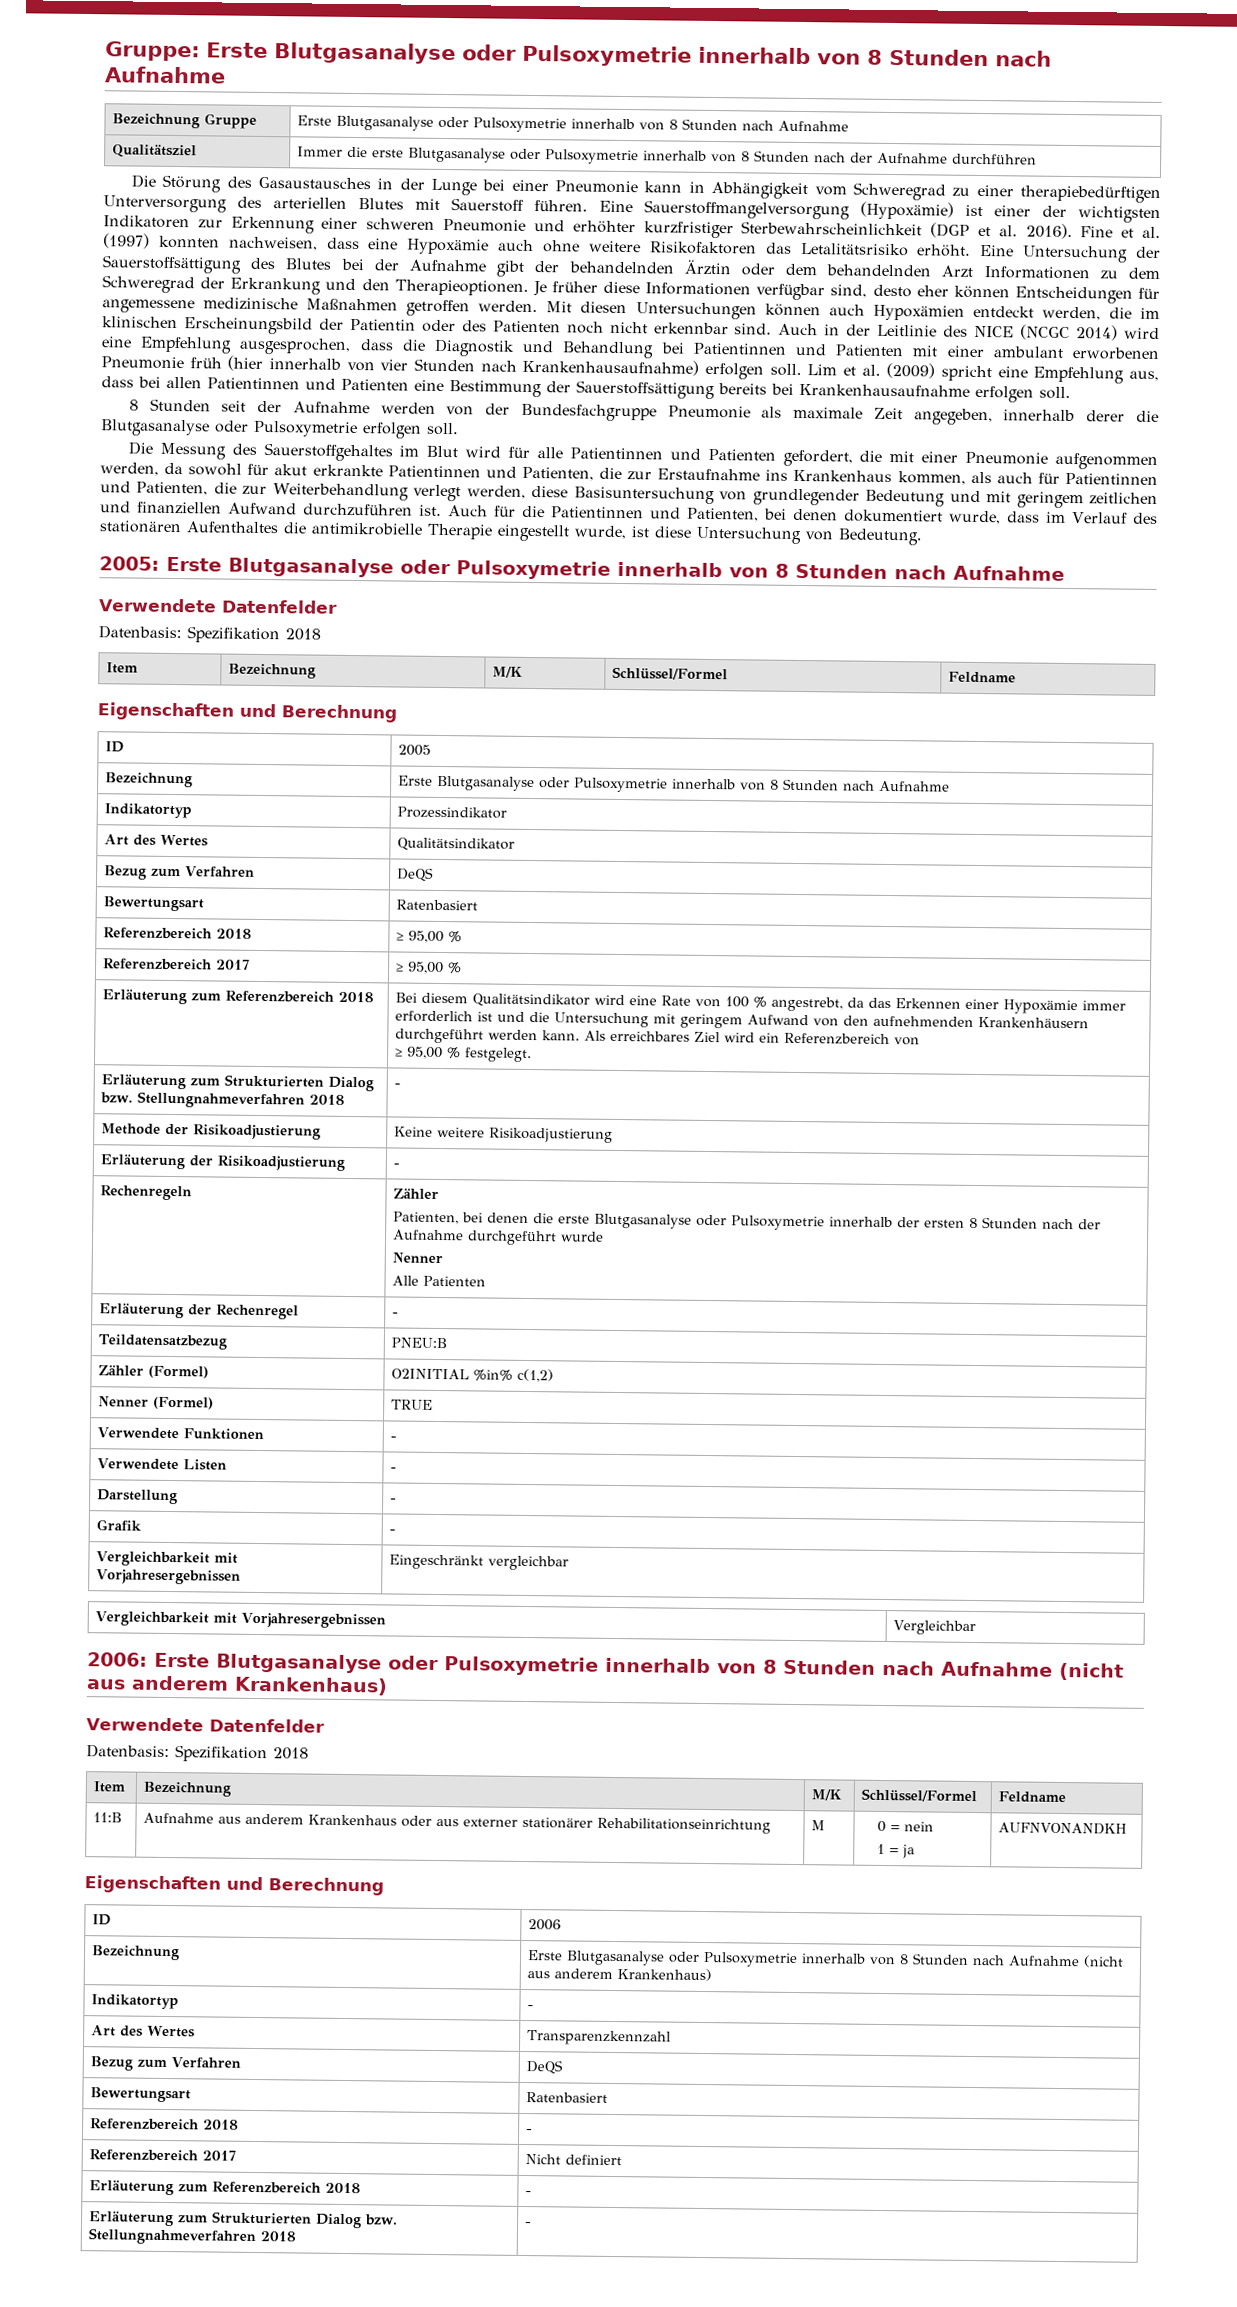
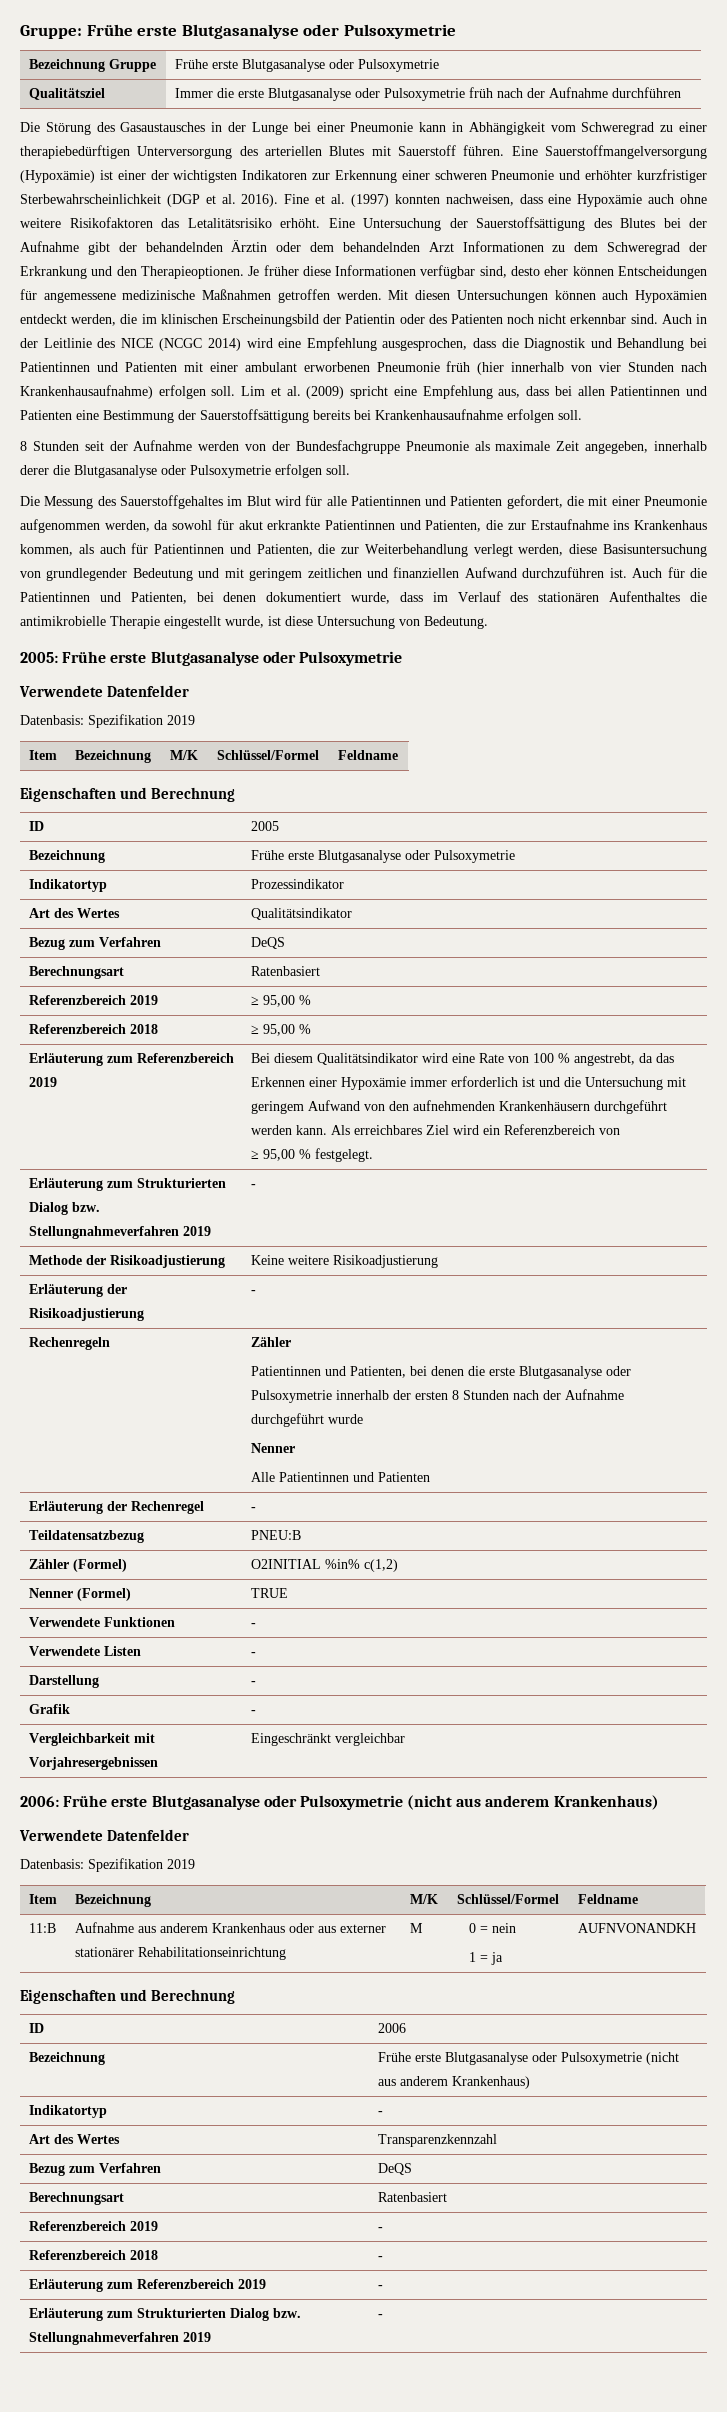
- Gruppe: Erste Blutgasanalyse oder Pulsoxymetrie innerhalb von 8 Stunden nach Aufnahme
+ Gruppe: Frühe erste Blutgasanalyse oder Pulsoxymetrie
- Bezeichnung Gruppe | Erste Blutgasanalyse oder Pulsoxymetrie innerhalb von 8 Stunden nach Aufnahme
+ Bezeichnung Gruppe | Frühe erste Blutgasanalyse oder Pulsoxymetrie
- Qualitätsziel | Immer die erste Blutgasanalyse oder Pulsoxymetrie innerhalb von 8 Stunden nach der Aufnahme durchführen
+ Qualitätsziel | Immer die erste Blutgasanalyse oder Pulsoxymetrie früh nach der Aufnahme durchführen
- 2005: Erste Blutgasanalyse oder Pulsoxymetrie innerhalb von 8 Stunden nach Aufnahme
+ 2005: Frühe erste Blutgasanalyse oder Pulsoxymetrie
  Verwendete Datenfelder
- Datenbasis: Spezifikation 2018
+ Datenbasis: Spezifikation 2019
  ID | 2005
- Bezeichnung | Erste Blutgasanalyse oder Pulsoxymetrie innerhalb von 8 Stunden nach Aufnahme
+ Bezeichnung | Frühe erste Blutgasanalyse oder Pulsoxymetrie
  Art des Wertes | Qualitätsindikator
  Bezug zum Verfahren | DeQS
- Bewertungsart | Ratenbasiert
+ Berechnungsart | Ratenbasiert
+ Referenzbereich 2019 | ≥ 95,00 %
  Referenzbereich 2018 | ≥ 95,00 %
- Referenzbereich 2017 | ≥ 95,00 %
- Erläuterung zum Referenzbereich 2018
+ Erläuterung zum Referenzbereich 2019
  ≥ 95,00 % festgelegt.
- Erläuterung zum Strukturierten Dialog bzw. Stellungnahmeverfahren 2018 | -
+ Erläuterung zum Strukturierten Dialog bzw. Stellungnahmeverfahren 2019 | -
  Rechenregeln | Zähler
- Patienten, bei denen die erste Blutgasanalyse oder Pulsoxymetrie innerhalb der ersten 8 Stunden nach der Aufnahme durchgeführt wurde
+ Patientinnen und Patienten, bei denen die erste Blutgasanalyse oder Pulsoxymetrie innerhalb der ersten 8 Stunden nach der Aufnahme durchgeführt wurde
  Nenner
- Alle Patienten
+ Alle Patientinnen und Patienten
- Vergleichbarkeit mit Vorjahresergebnissen | Vergleichbar
- 2006: Erste Blutgasanalyse oder Pulsoxymetrie innerhalb von 8 Stunden nach Aufnahme (nicht aus anderem Krankenhaus)
+ 2006: Frühe erste Blutgasanalyse oder Pulsoxymetrie (nicht aus anderem Krankenhaus)
  Verwendete Datenfelder
- Datenbasis: Spezifikation 2018
+ Datenbasis: Spezifikation 2019
- Bezeichnung | Erste Blutgasanalyse oder Pulsoxymetrie innerhalb von 8 Stunden nach Aufnahme (nicht aus anderem Krankenhaus)
+ Bezeichnung | Frühe erste Blutgasanalyse oder Pulsoxymetrie (nicht aus anderem Krankenhaus)
  Art des Wertes | Transparenzkennzahl
  Bezug zum Verfahren | DeQS
- Bewertungsart | Ratenbasiert
+ Berechnungsart | Ratenbasiert
+ Referenzbereich 2019 | -
  Referenzbereich 2018 | -
- Referenzbereich 2017 | Nicht definiert
- Erläuterung zum Referenzbereich 2018 | -
- Erläuterung zum Strukturierten Dialog bzw. Stellungnahmeverfahren 2018 | -
+ Erläuterung zum Referenzbereich 2019 | -
+ Erläuterung zum Strukturierten Dialog bzw. Stellungnahmeverfahren 2019 | -

